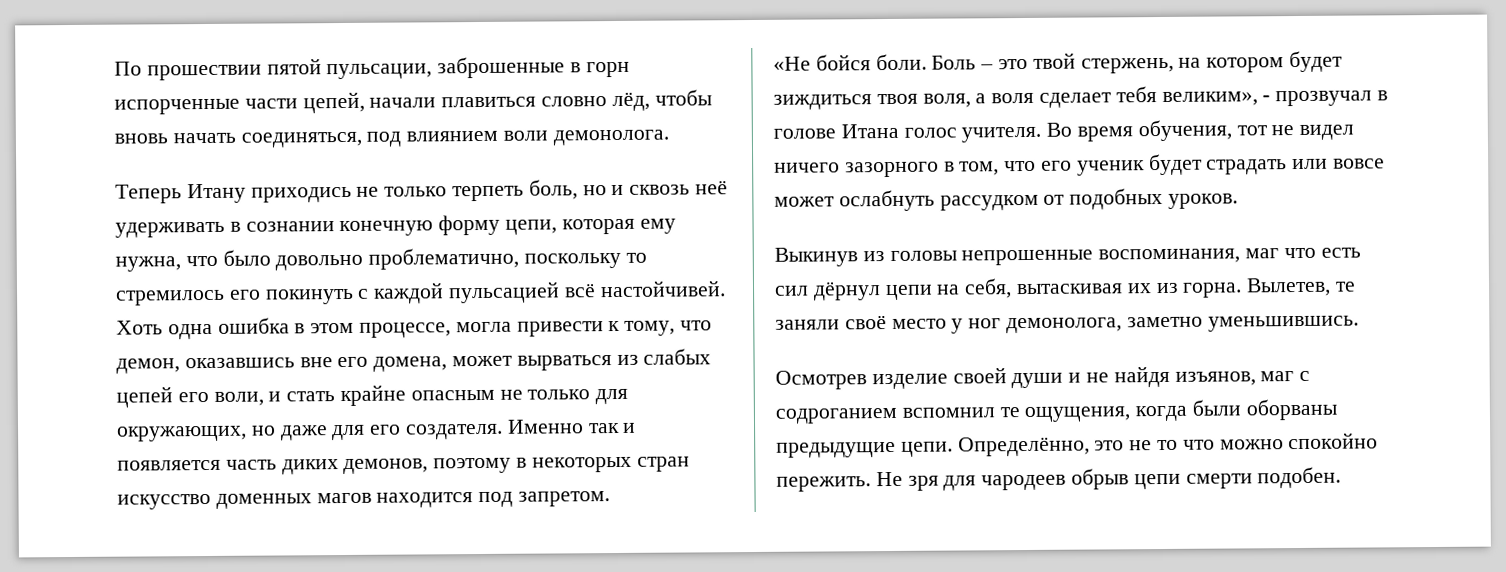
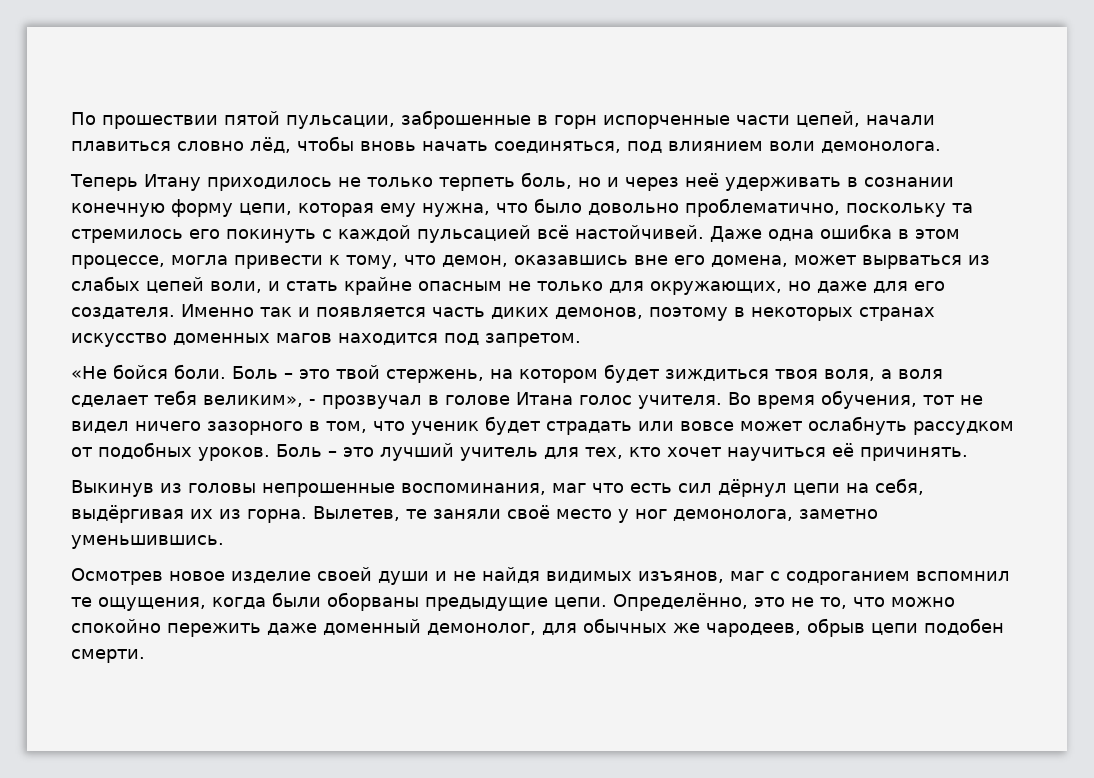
- Теперь Итану приходись не только терпеть боль, но и сквозь неё удерживать в сознании конечную форму цепи, которая ему нужна, что было довольно проблематично, поскольку то стремилось его покинуть с каждой пульсацией всё настойчивей.
+ Теперь Итану приходилось не только терпеть боль, но и через неё удерживать в сознании конечную форму цепи, которая ему нужна, что было довольно проблематично, поскольку та стремилось его покинуть с каждой пульсацией всё настойчивей.
- Хоть одна ошибка в этом процессе, могла привести к тому, что демон, оказавшись вне его домена, может вырваться из слабых цепей его воли, и стать крайне опасным не только для окружающих, но даже для его создателя.
+ Даже одна ошибка в этом процессе, могла привести к тому, что демон, оказавшись вне его домена, может вырваться из слабых цепей воли, и стать крайне опасным не только для окружающих, но даже для его создателя.
- Именно так и появляется часть диких демонов, поэтому в некоторых стран искусство доменных магов находится под запретом.
+ Именно так и появляется часть диких демонов, поэтому в некоторых странах искусство доменных магов находится под запретом.
- Во время обучения, тот не видел ничего зазорного в том, что его ученик будет страдать или вовсе может ослабнуть рассудком от подобных уроков.
+ Во время обучения, тот не видел ничего зазорного в том, что ученик будет страдать или вовсе может ослабнуть рассудком от подобных уроков. Боль – это лучший учитель для тех, кто хочет научиться её причинять.
- Выкинув из головы непрошенные воспоминания, маг что есть сил дёрнул цепи на себя, вытаскивая их из горна.
+ Выкинув из головы непрошенные воспоминания, маг что есть сил дёрнул цепи на себя, выдёргивая их из горна.
- Осмотрев изделие своей души и не найдя изъянов, маг с содроганием вспомнил те ощущения, когда были оборваны предыдущие цепи.
+ Осмотрев новое изделие своей души и не найдя видимых изъянов, маг с содроганием вспомнил те ощущения, когда были оборваны предыдущие цепи.
- Определённо, это не то что можно спокойно пережить. Не зря для чародеев обрыв цепи смерти подобен.
+ Определённо, это не то, что можно спокойно пережить даже доменный демонолог, для обычных же чародеев, обрыв цепи подобен смерти.

